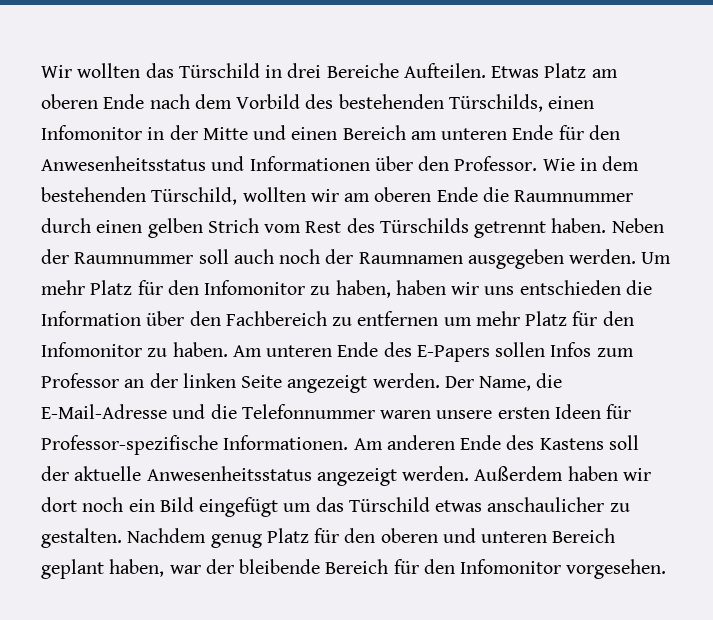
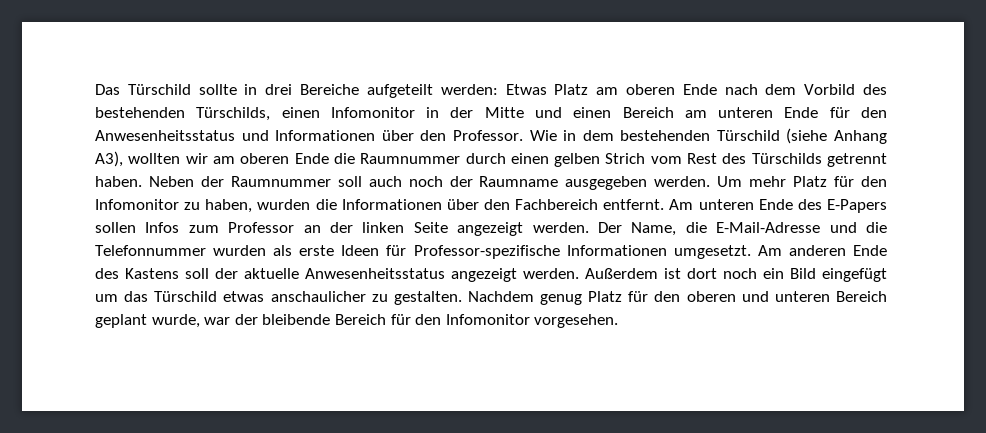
- Wir wollten das Türschild in drei Bereiche Aufteilen. Etwas Platz am oberen Ende nach dem Vorbild des bestehenden Türschilds, einen Infomonitor in der Mitte und einen Bereich am unteren Ende für den Anwesenheitsstatus und Informationen über den Professor.
+ Das Türschild sollte in drei Bereiche aufgeteilt werden: Etwas Platz am oberen Ende nach dem Vorbild des bestehenden Türschilds, einen Infomonitor in der Mitte und einen Bereich am unteren Ende für den Anwesenheitsstatus und Informationen über den Professor.
- Wie in dem bestehenden Türschild, wollten wir am oberen Ende die Raumnummer durch einen gelben Strich vom Rest des Türschilds getrennt haben.
+ Wie in dem bestehenden Türschild (siehe Anhang A3), wollten wir am oberen Ende die Raumnummer durch einen gelben Strich vom Rest des Türschilds getrennt haben.
- Neben der Raumnummer soll auch noch der Raumnamen ausgegeben werden.
+ Neben der Raumnummer soll auch noch der Raumname ausgegeben werden.
- Um mehr Platz für den Infomonitor zu haben, haben wir uns entschieden die Information über den Fachbereich zu entfernen um mehr Platz für den Infomonitor zu haben.
+ Um mehr Platz für den Infomonitor zu haben, wurden die Informationen über den Fachbereich entfernt.
- Der Name, die E-Mail-Adresse und die Telefonnummer waren unsere ersten Ideen für Professor-spezifische Informationen.
+ Der Name, die E-Mail-Adresse und die Telefonnummer wurden als erste Ideen für Professor-spezifische Informationen umgesetzt.
- Außerdem haben wir dort noch ein Bild eingefügt um das Türschild etwas anschaulicher zu gestalten.
+ Außerdem ist dort noch ein Bild eingefügt um das Türschild etwas anschaulicher zu gestalten.
- Nachdem genug Platz für den oberen und unteren Bereich geplant haben, war der bleibende Bereich für den Infomonitor vorgesehen.
+ Nachdem genug Platz für den oberen und unteren Bereich geplant wurde, war der bleibende Bereich für den Infomonitor vorgesehen.

